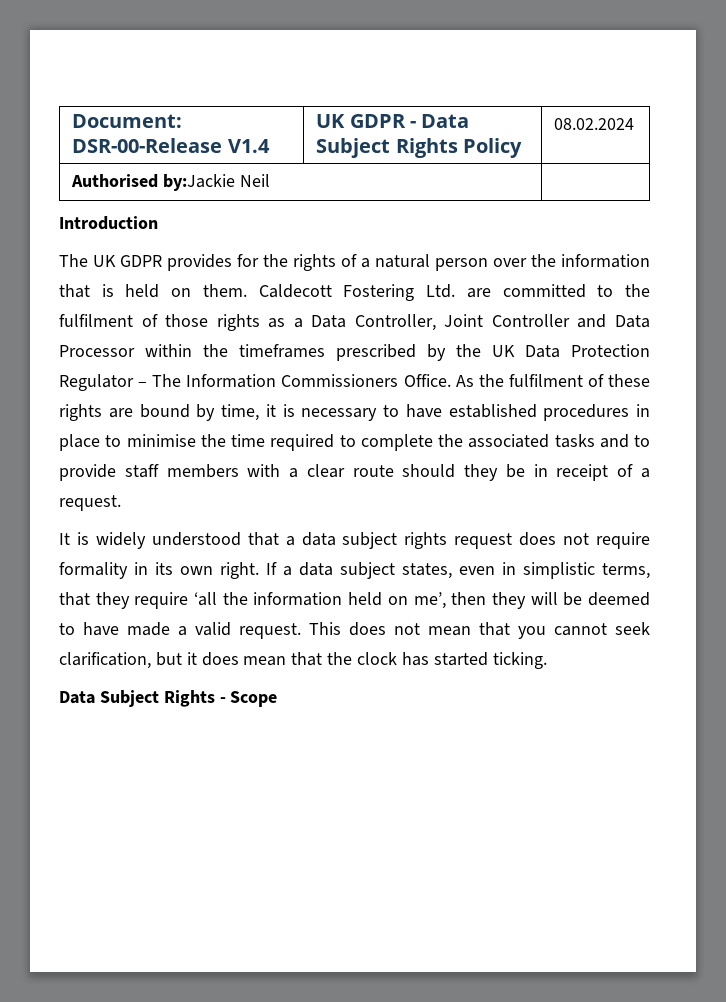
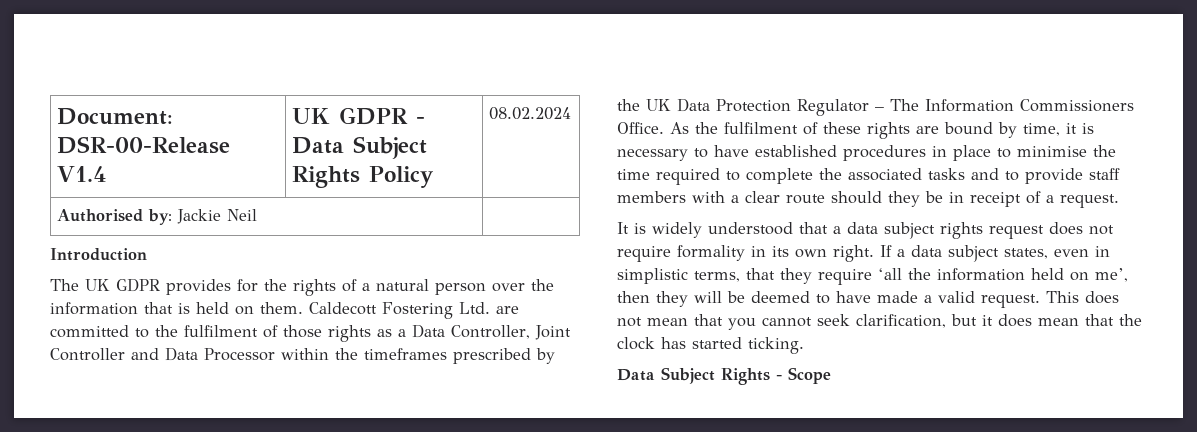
- Authorised by:Jackie Neil |
+ Authorised by: Jackie Neil |

